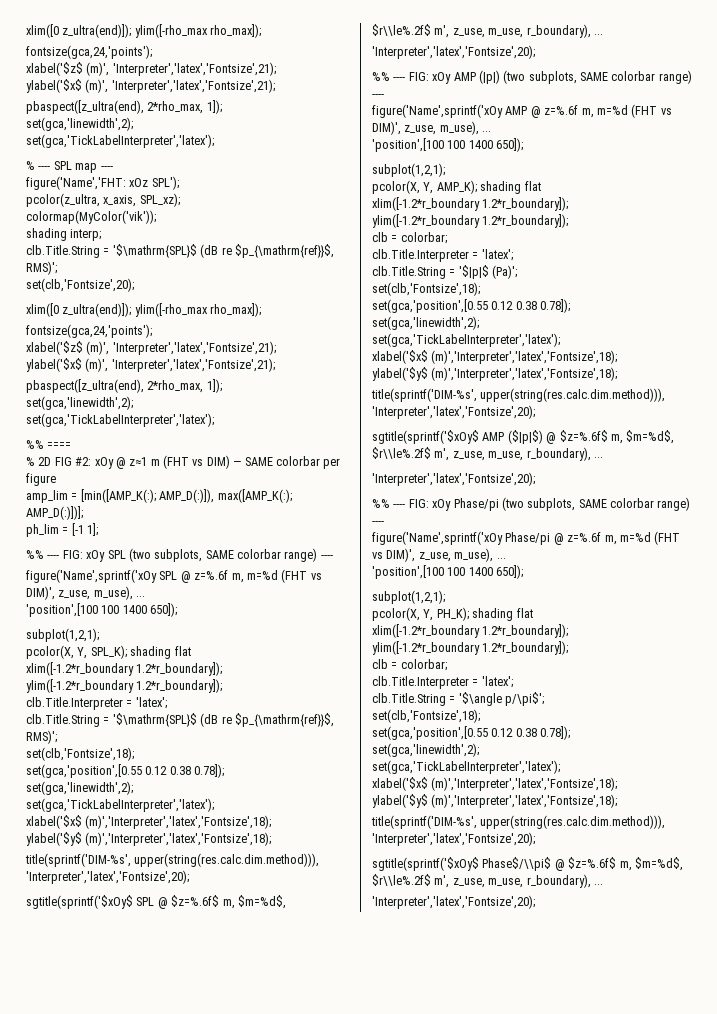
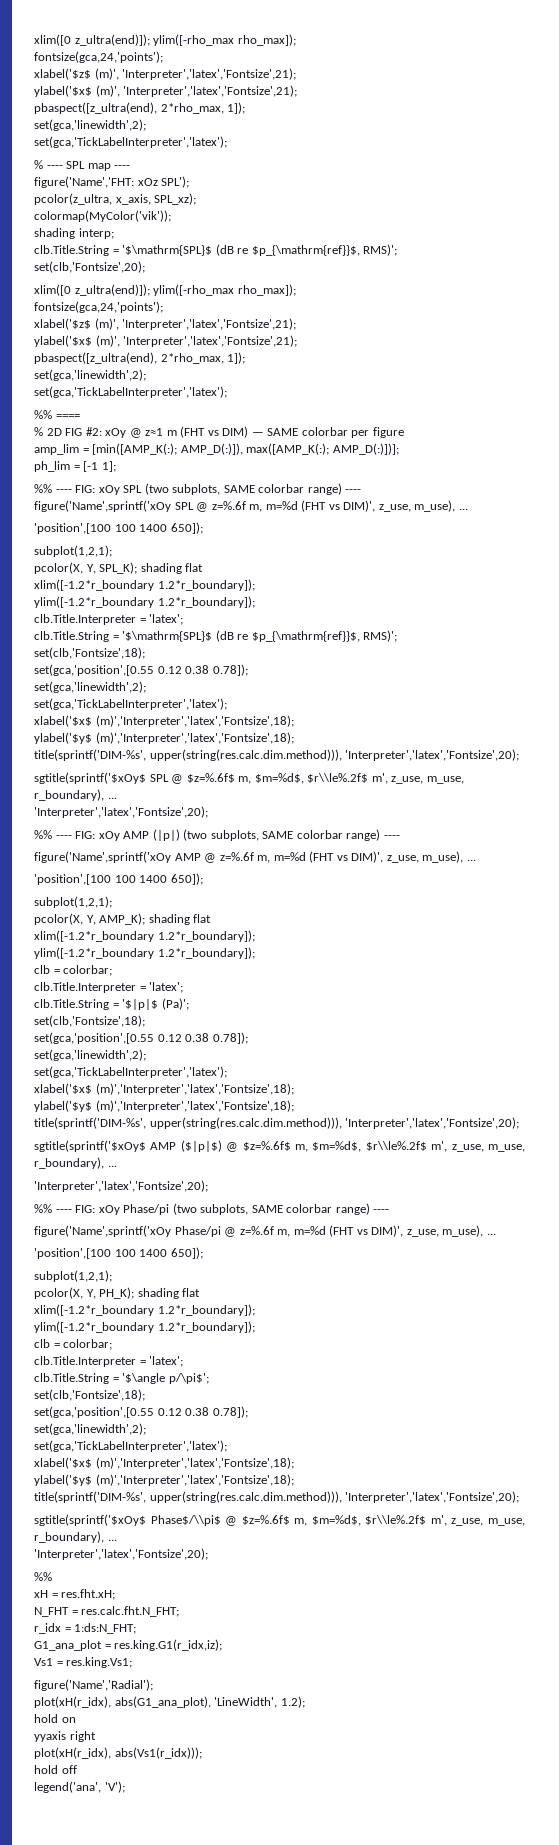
  sgtitle(sprintf('$xOy$ Phase$/\\pi$ @ $z=%.6f$ m, $m=%d$, $r\\le%.2f$ m', z_use, m_use, r_boundary), ...
  'Interpreter','latex','Fontsize',20);
+ %%
+ xH = res.fht.xH;
+ N_FHT = res.calc.fht.N_FHT;
+ r_idx = 1:ds:N_FHT;
+ G1_ana_plot = res.king.G1(r_idx,iz);
+ Vs1 = res.king.Vs1;
+ figure('Name','Radial');
+ plot(xH(r_idx), abs(G1_ana_plot), 'LineWidth', 1.2);
+ hold on
+ yyaxis right
+ plot(xH(r_idx), abs(Vs1(r_idx)));
+ hold off
+ legend('ana', 'V');

